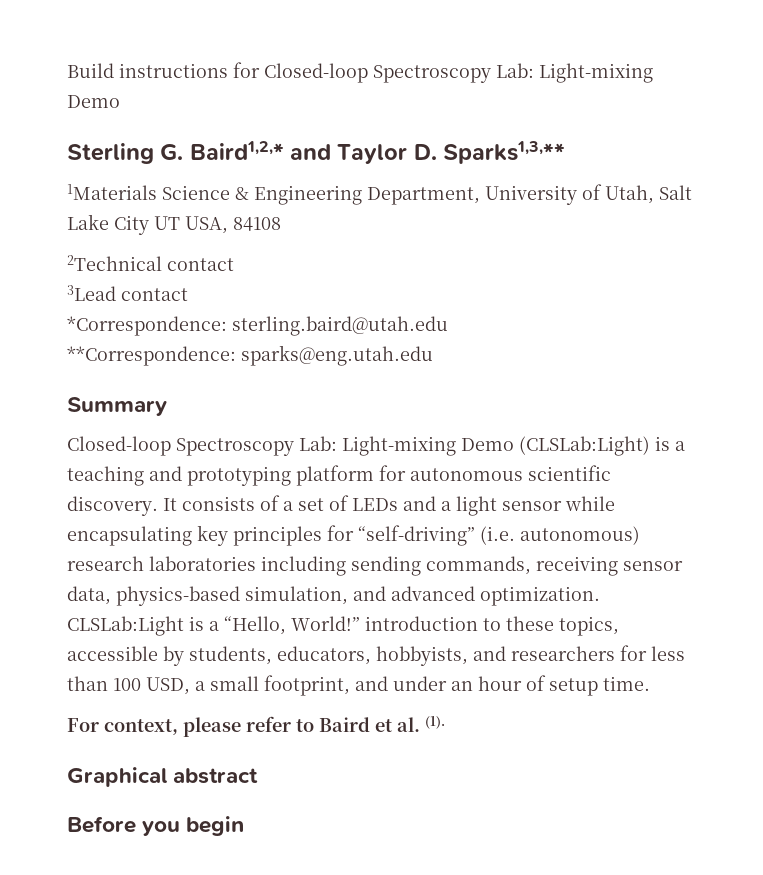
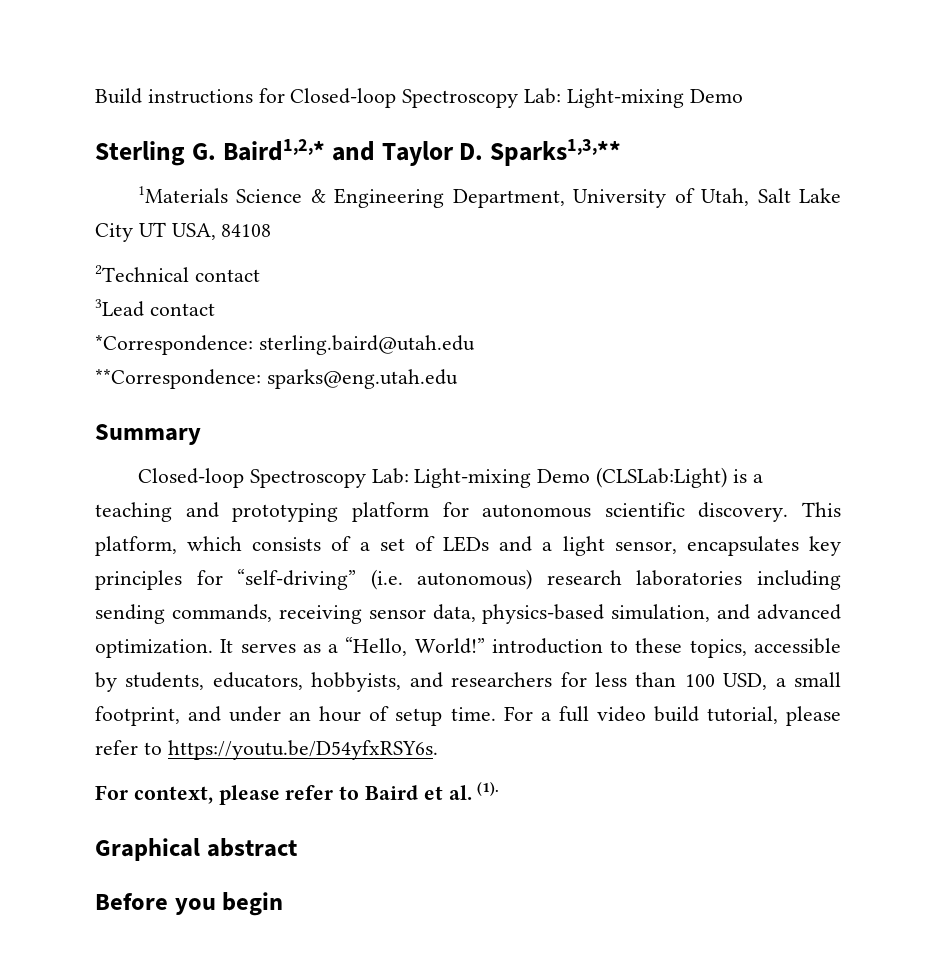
- It consists of a set of LEDs and a light sensor while encapsulating key principles for “self-driving” (i.e. autonomous) research laboratories including sending commands, receiving sensor data, physics-based simulation, and advanced optimization.
+ This platform, which consists of a set of LEDs and a light sensor, encapsulates key principles for “self-driving” (i.e. autonomous) research laboratories including sending commands, receiving sensor data, physics-based simulation, and advanced optimization.
- CLSLab:Light is a “Hello, World!” introduction to these topics, accessible by students, educators, hobbyists, and researchers for less than 100 USD, a small footprint, and under an hour of setup time.
+ It serves as a “Hello, World!” introduction to these topics, accessible by students, educators, hobbyists, and researchers for less than 100 USD, a small footprint, and under an hour of setup time. For a full video build tutorial, please refer to https://youtu.be/D54yfxRSY6s.

